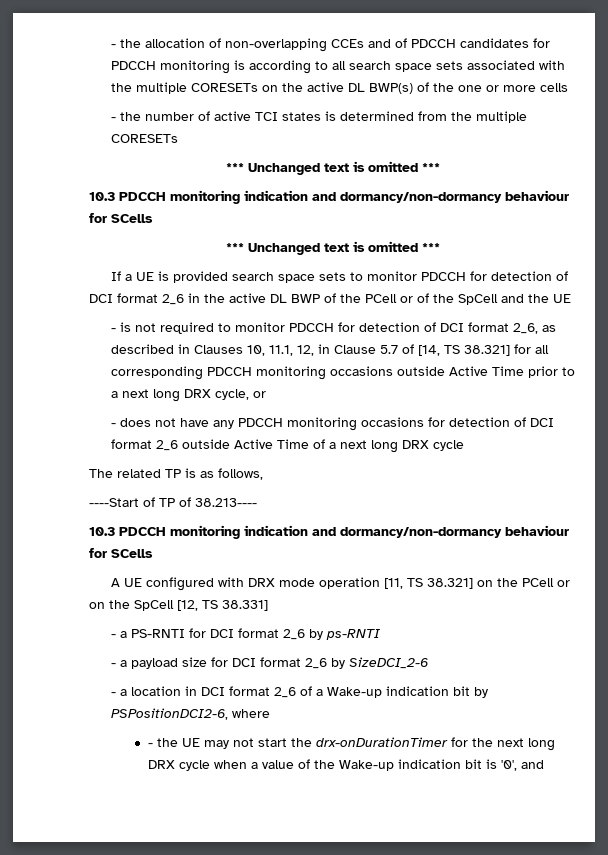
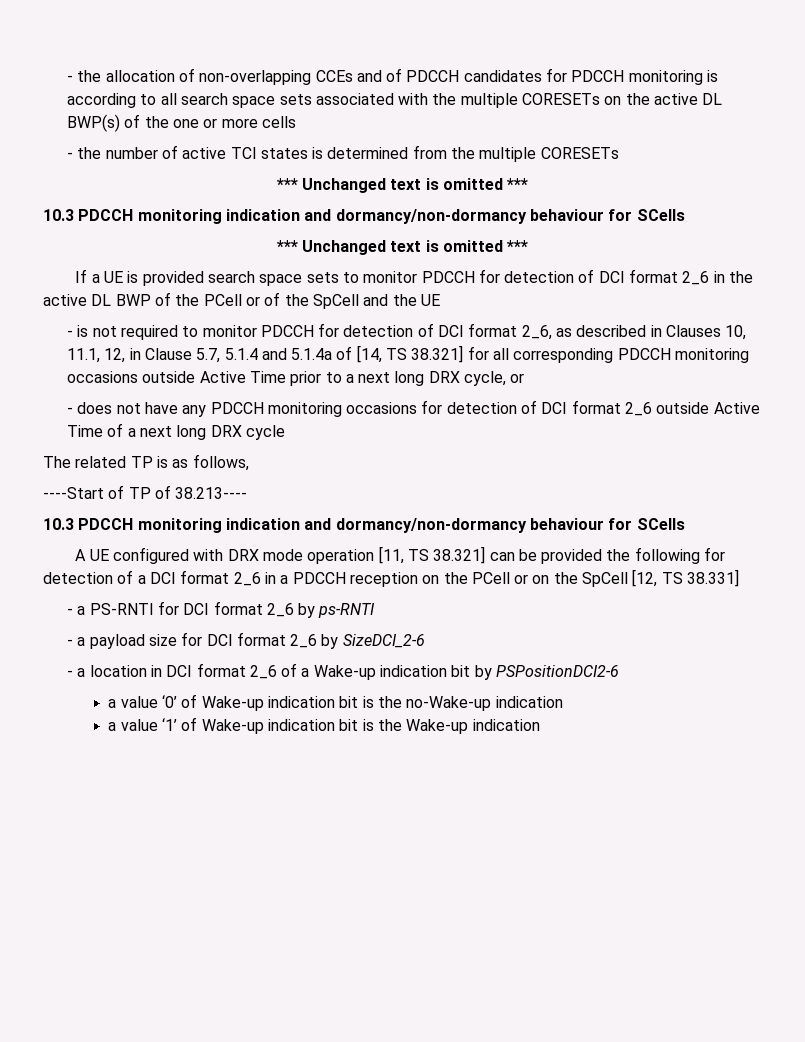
- - is not required to monitor PDCCH for detection of DCI format 2_6, as described in Clauses 10, 11.1, 12, in Clause 5.7 of [14, TS 38.321] for all corresponding PDCCH monitoring occasions outside Active Time prior to a next long DRX cycle, or
+ - is not required to monitor PDCCH for detection of DCI format 2_6, as described in Clauses 10, 11.1, 12, in Clause 5.7, 5.1.4 and 5.1.4a of [14, TS 38.321] for all corresponding PDCCH monitoring occasions outside Active Time prior to a next long DRX cycle, or
- A UE configured with DRX mode operation [11, TS 38.321] on the PCell or on the SpCell [12, TS 38.331]
+ A UE configured with DRX mode operation [11, TS 38.321] can be provided the following for detection of a DCI format 2_6 in a PDCCH reception on the PCell or on the SpCell [12, TS 38.331]
- - a location in DCI format 2_6 of a Wake-up indication bit by PSPositionDCI2-6, where
- - the UE may not start the drx-onDurationTimer for the next long DRX cycle when a value of the Wake-up indication bit is '0', and
+ - a location in DCI format 2_6 of a Wake-up indication bit by PSPositionDCI2-6
+ a value ‘0’ of Wake-up indication bit is the no-Wake-up indication
+ a value ‘1’ of Wake-up indication bit is the Wake-up indication

